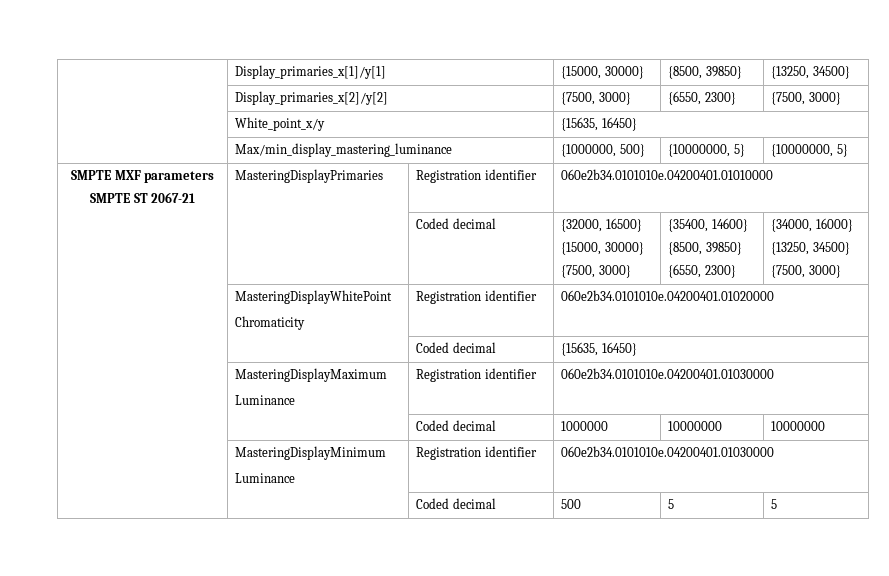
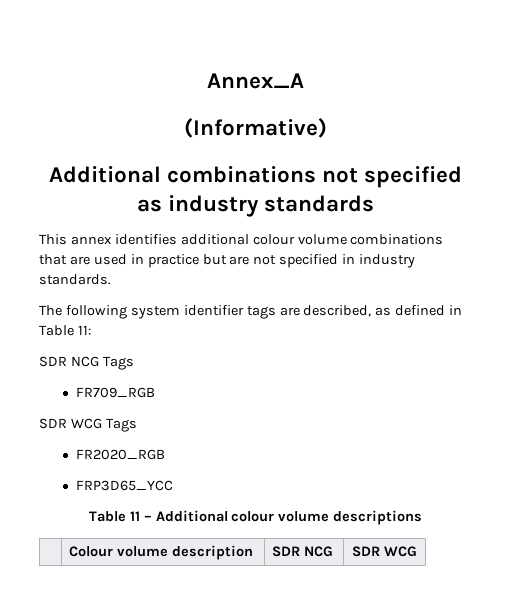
- | Display_primaries_x[1]/y[1] | {15000, 30000} | {8500, 39850} | {13250, 34500}
- | Display_primaries_x[2]/y[2] | {7500, 3000} | {6550, 2300} | {7500, 3000}
- | White_point_x/y | {15635, 16450}
- | Max/min_display_mastering_luminance | {1000000, 500} | {10000000, 5} | {10000000, 5}
- SMPTE MXF parameters
- SMPTE ST 2067-21 | MasteringDisplayPrimaries | Registration identifier | 060e2b34.0101010e.04200401.01010000
- | | Coded decimal | {32000, 16500}
- {15000, 30000}
- {7500, 3000} | {35400, 14600}
- {8500, 39850}
- {6550, 2300} | {34000, 16000}
- {13250, 34500}
- {7500, 3000}
- | MasteringDisplayWhitePoint
- Chromaticity | Registration identifier | 060e2b34.0101010e.04200401.01020000
- | | Coded decimal | {15635, 16450}
- | MasteringDisplayMaximum
- Luminance | Registration identifier | 060e2b34.0101010e.04200401.01030000
- | | Coded decimal | 1000000 | 10000000 | 10000000
- | MasteringDisplayMinimum
- Luminance | Registration identifier | 060e2b34.0101010e.04200401.01030000
- | | Coded decimal | 500 | 5 | 5
+ Annex_A
+ (Informative)
+ Additional combinations not specified as industry standards
+ This annex identifies additional colour volume combinations that are used in practice but are not specified in industry standards.
+ The following system identifier tags are described, as defined in Table 11:
+ SDR NCG Tags
+ FR709_RGB
+ SDR WCG Tags
+ FR2020_RGB
+ FRP3D65_YCC
+ Table 11 – Additional colour volume descriptions
+ | Colour volume description | SDR NCG | SDR WCG

